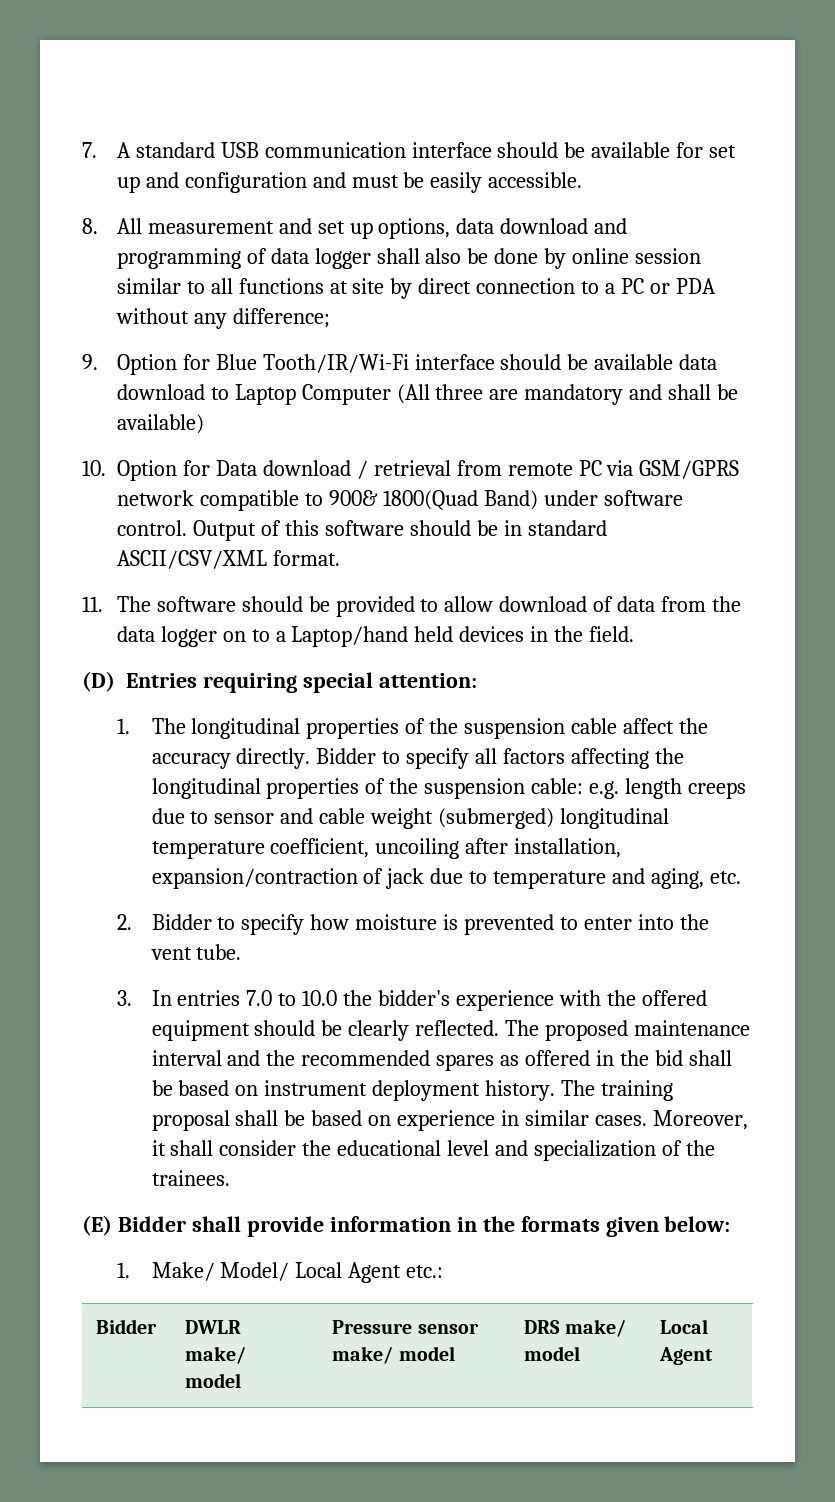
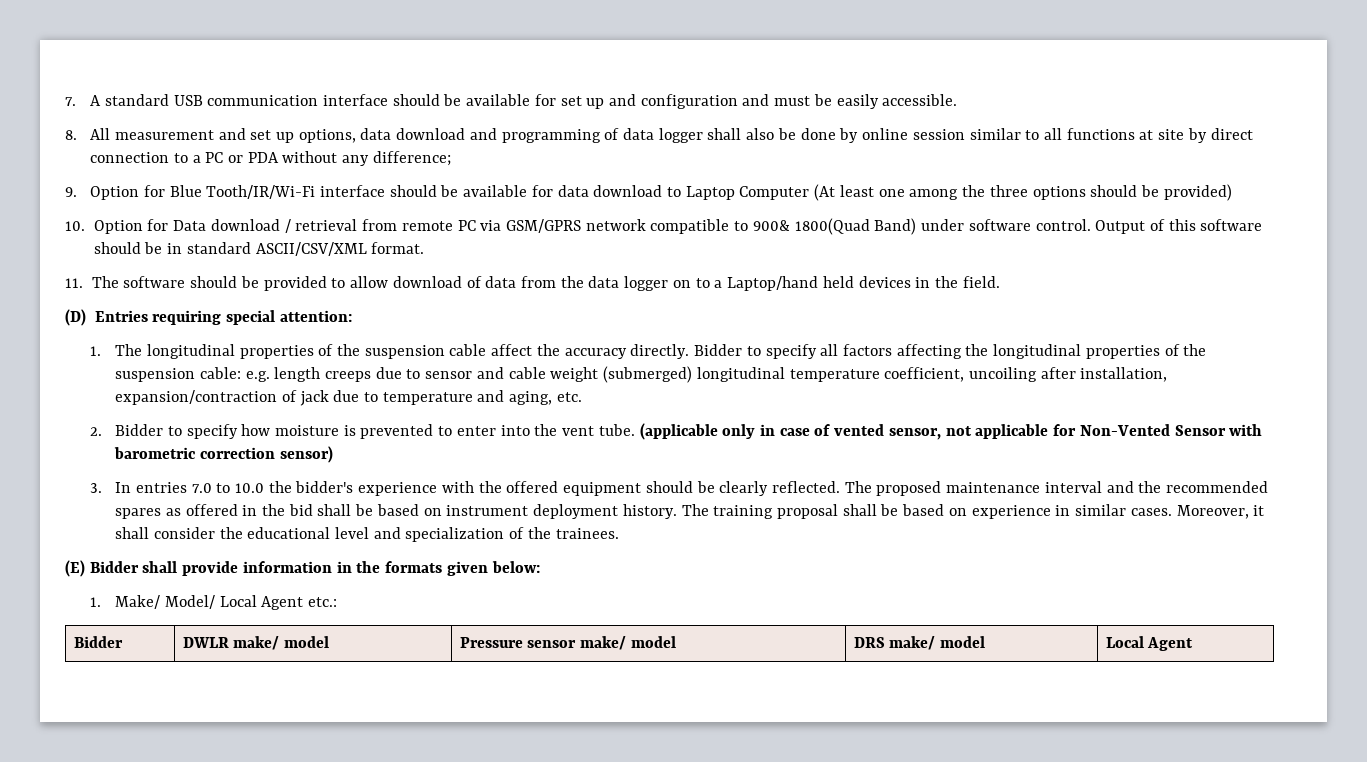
- 9. Option for Blue Tooth/IR/Wi-Fi interface should be available data download to Laptop Computer (All three are mandatory and shall be available)
+ 9. Option for Blue Tooth/IR/Wi-Fi interface should be available for data download to Laptop Computer (At least one among the three options should be provided)
+ (applicable only in case of vented sensor, not applicable for Non-Vented Sensor with barometric correction sensor)

